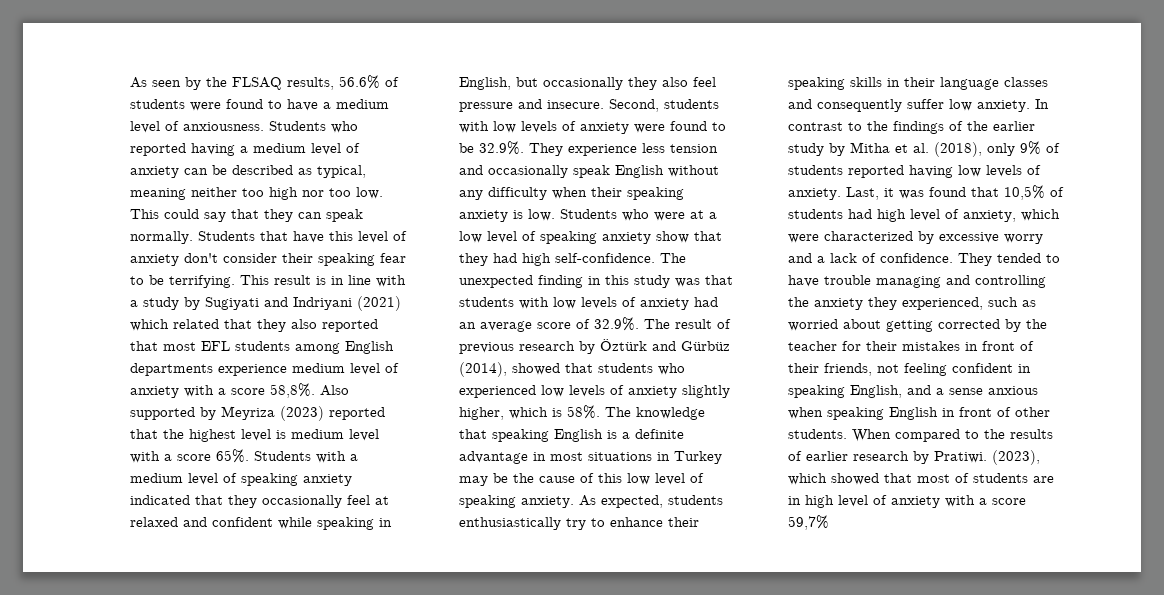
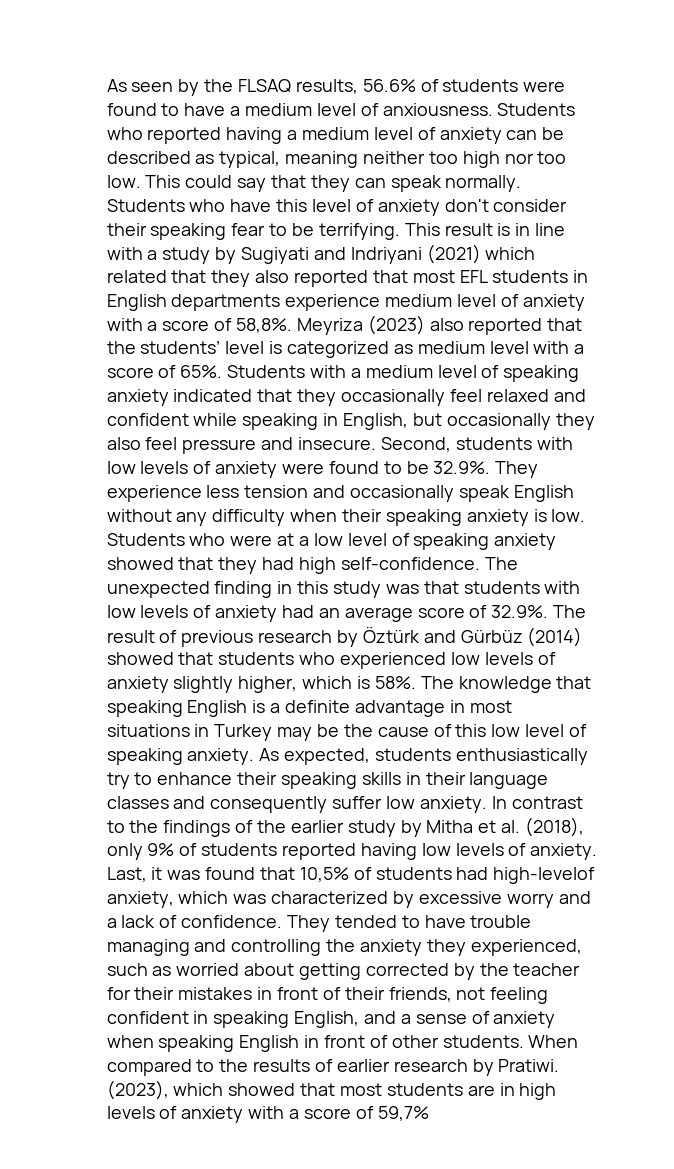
- Students that have this level of anxiety don't consider their speaking fear to be terrifying.
+ Students who have this level of anxiety don't consider their speaking fear to be terrifying.
- This result is in line with a study by Sugiyati and Indriyani (2021) which related that they also reported that most EFL students among English departments experience medium level of anxiety with a score 58,8%. Also supported by Meyriza (2023) reported that the highest level is medium level with a score 65%.
+ This result is in line with a study by Sugiyati and Indriyani (2021) which related that they also reported that most EFL students in English departments experience medium level of anxiety with a score of 58,8%. Meyriza (2023) also reported that the students’ level is categorized as medium level with a score of 65%.
- Students with a medium level of speaking anxiety indicated that they occasionally feel at relaxed and confident while speaking in English, but occasionally they also feel pressure and insecure.
+ Students with a medium level of speaking anxiety indicated that they occasionally feel relaxed and confident while speaking in English, but occasionally they also feel pressure and insecure.
- Students who were at a low level of speaking anxiety show that they had high self-confidence.
+ Students who were at a low level of speaking anxiety showed that they had high self-confidence.
- The unexpected finding in this study was that students with low levels of anxiety had an average score of 32.9%. The result of previous research by Öztürk and Gürbüz (2014), showed that students who experienced low levels of anxiety slightly higher, which is 58%.
+ The unexpected finding in this study was that students with low levels of anxiety had an average score of 32.9%. The result of previous research by Öztürk and Gürbüz (2014) showed that students who experienced low levels of anxiety slightly higher, which is 58%.
- Last, it was found that 10,5% of students had high level of anxiety, which were characterized by excessive worry and a lack of confidence.
+ Last, it was found that 10,5% of students had high-levelof anxiety, which was characterized by excessive worry and a lack of confidence.
- They tended to have trouble managing and controlling the anxiety they experienced, such as worried about getting corrected by the teacher for their mistakes in front of their friends, not feeling confident in speaking English, and a sense anxious when speaking English in front of other students.
+ They tended to have trouble managing and controlling the anxiety they experienced, such as worried about getting corrected by the teacher for their mistakes in front of their friends, not feeling confident in speaking English, and a sense of anxiety when speaking English in front of other students.
- (2023), which showed that most of students are in high level of anxiety with a score 59,7%
+ (2023), which showed that most students are in high levels of anxiety with a score of 59,7%

